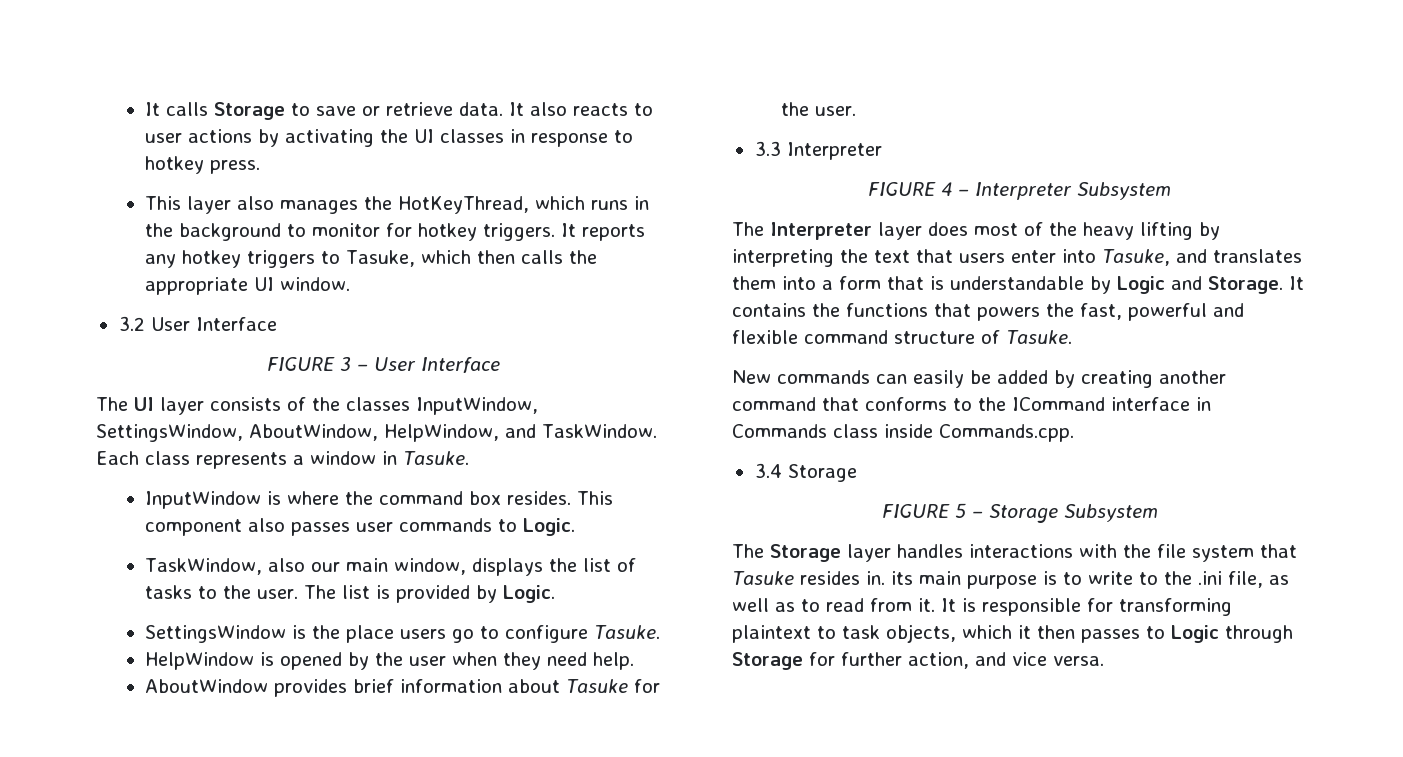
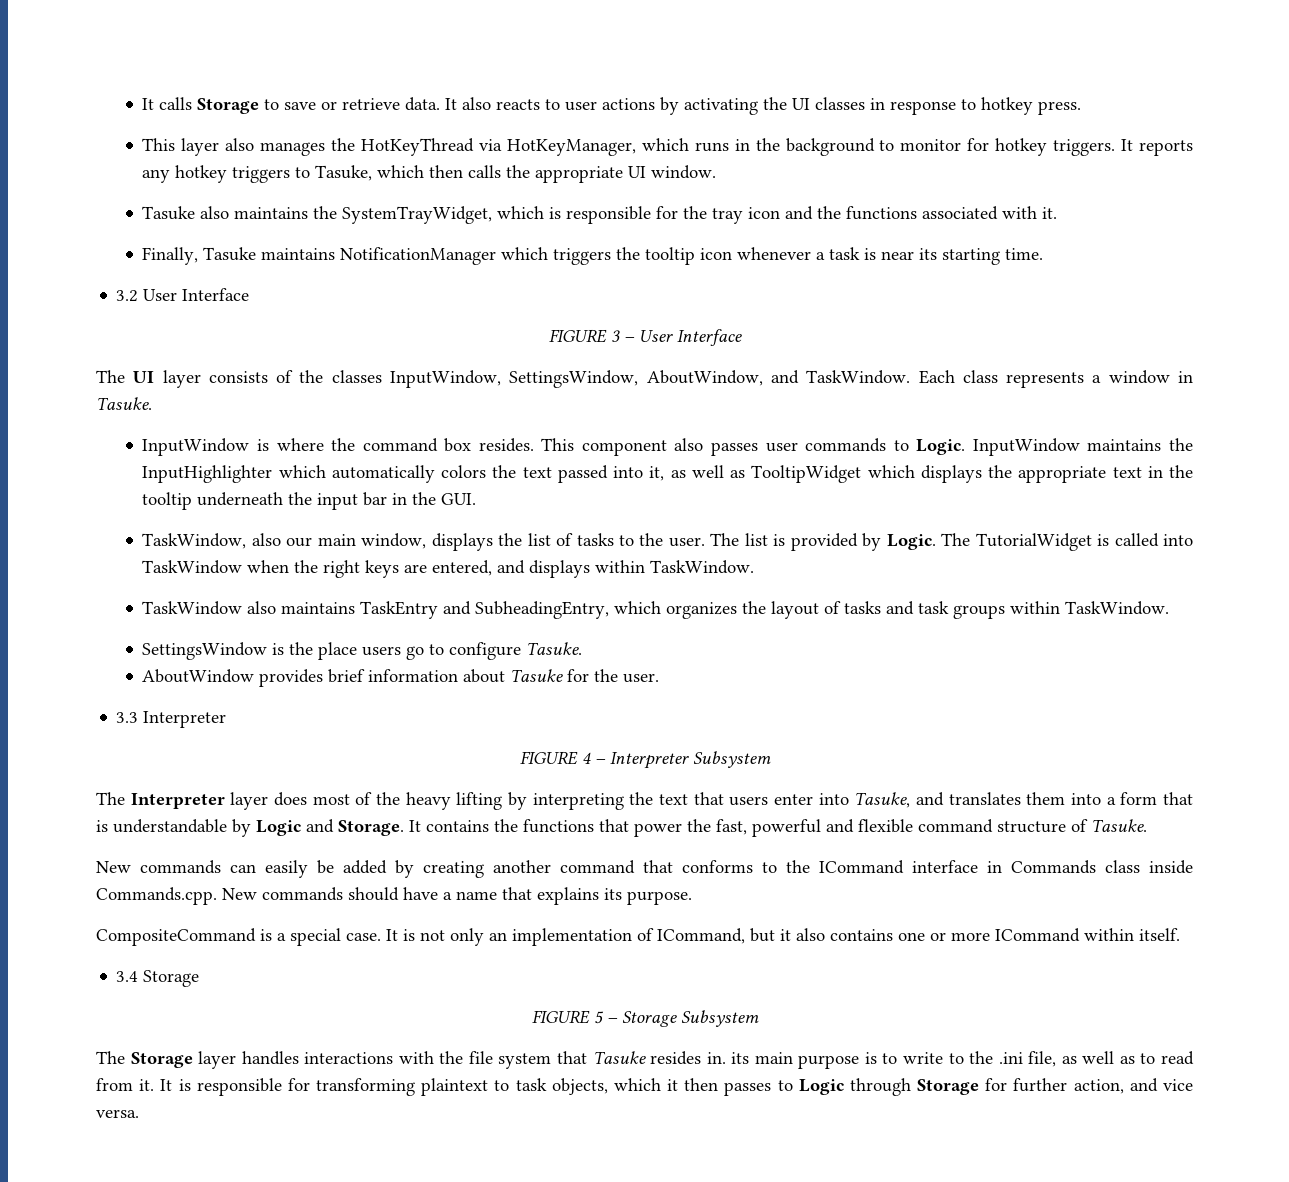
- This layer also manages the HotKeyThread, which runs in the background to monitor for hotkey triggers.
+ This layer also manages the HotKeyThread via HotKeyManager, which runs in the background to monitor for hotkey triggers.
+ Tasuke also maintains the SystemTrayWidget, which is responsible for the tray icon and the functions associated with it.
+ Finally, Tasuke maintains NotificationManager which triggers the tooltip icon whenever a task is near its starting time.
- The UI layer consists of the classes InputWindow, SettingsWindow, AboutWindow, HelpWindow, and TaskWindow.
+ The UI layer consists of the classes InputWindow, SettingsWindow, AboutWindow, and TaskWindow.
+ InputWindow maintains the InputHighlighter which automatically colors the text passed into it, as well as TooltipWidget which displays the appropriate text in the tooltip underneath the input bar in the GUI.
+ The TutorialWidget is called into TaskWindow when the right keys are entered, and displays within TaskWindow.
+ TaskWindow also maintains TaskEntry and SubheadingEntry, which organizes the layout of tasks and task groups within TaskWindow.
- HelpWindow is opened by the user when they need help.
- It contains the functions that powers the fast, powerful and flexible command structure of Tasuke.
+ It contains the functions that power the fast, powerful and flexible command structure of Tasuke.
- New commands can easily be added by creating another command that conforms to the ICommand interface in Commands class inside Commands.cpp.
+ New commands can easily be added by creating another command that conforms to the ICommand interface in Commands class inside Commands.cpp. New commands should have a name that explains its purpose.
+ CompositeCommand is a special case. It is not only an implementation of ICommand, but it also contains one or more ICommand within itself.

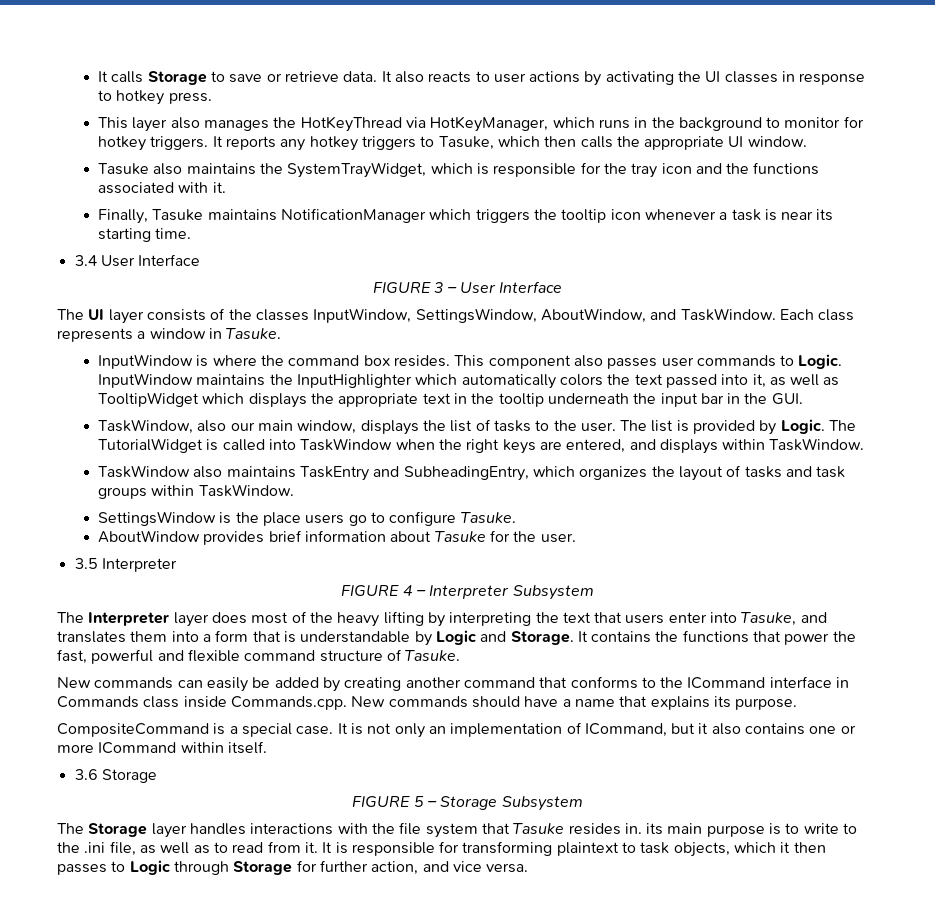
- 3.2 User Interface
+ 3.4 User Interface
- 3.3 Interpreter
+ 3.5 Interpreter
- 3.4 Storage
+ 3.6 Storage

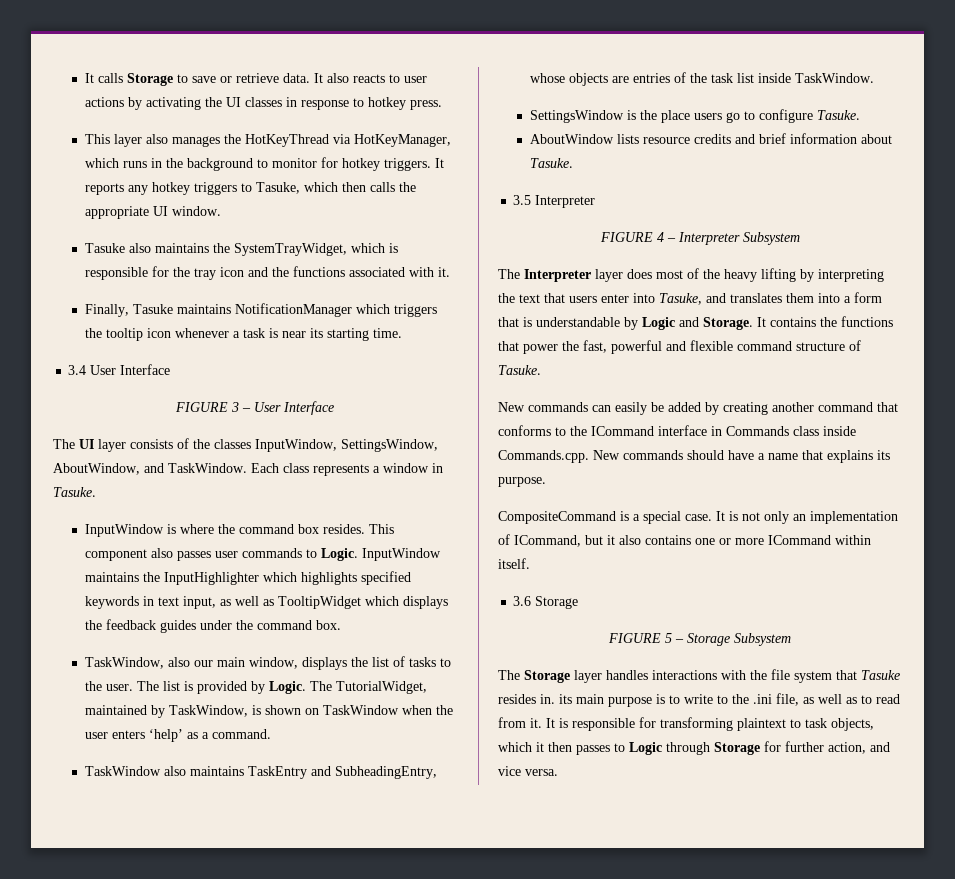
- InputWindow maintains the InputHighlighter which automatically colors the text passed into it, as well as TooltipWidget which displays the appropriate text in the tooltip underneath the input bar in the GUI.
+ InputWindow maintains the InputHighlighter which highlights specified keywords in text input, as well as TooltipWidget which displays the feedback guides under the command box.
- The TutorialWidget is called into TaskWindow when the right keys are entered, and displays within TaskWindow.
+ The TutorialWidget, maintained by TaskWindow, is shown on TaskWindow when the user enters ‘help’ as a command.
- TaskWindow also maintains TaskEntry and SubheadingEntry, which organizes the layout of tasks and task groups within TaskWindow.
+ TaskWindow also maintains TaskEntry and SubheadingEntry, whose objects are entries of the task list inside TaskWindow.
- AboutWindow provides brief information about Tasuke for the user.
+ AboutWindow lists resource credits and brief information about Tasuke.

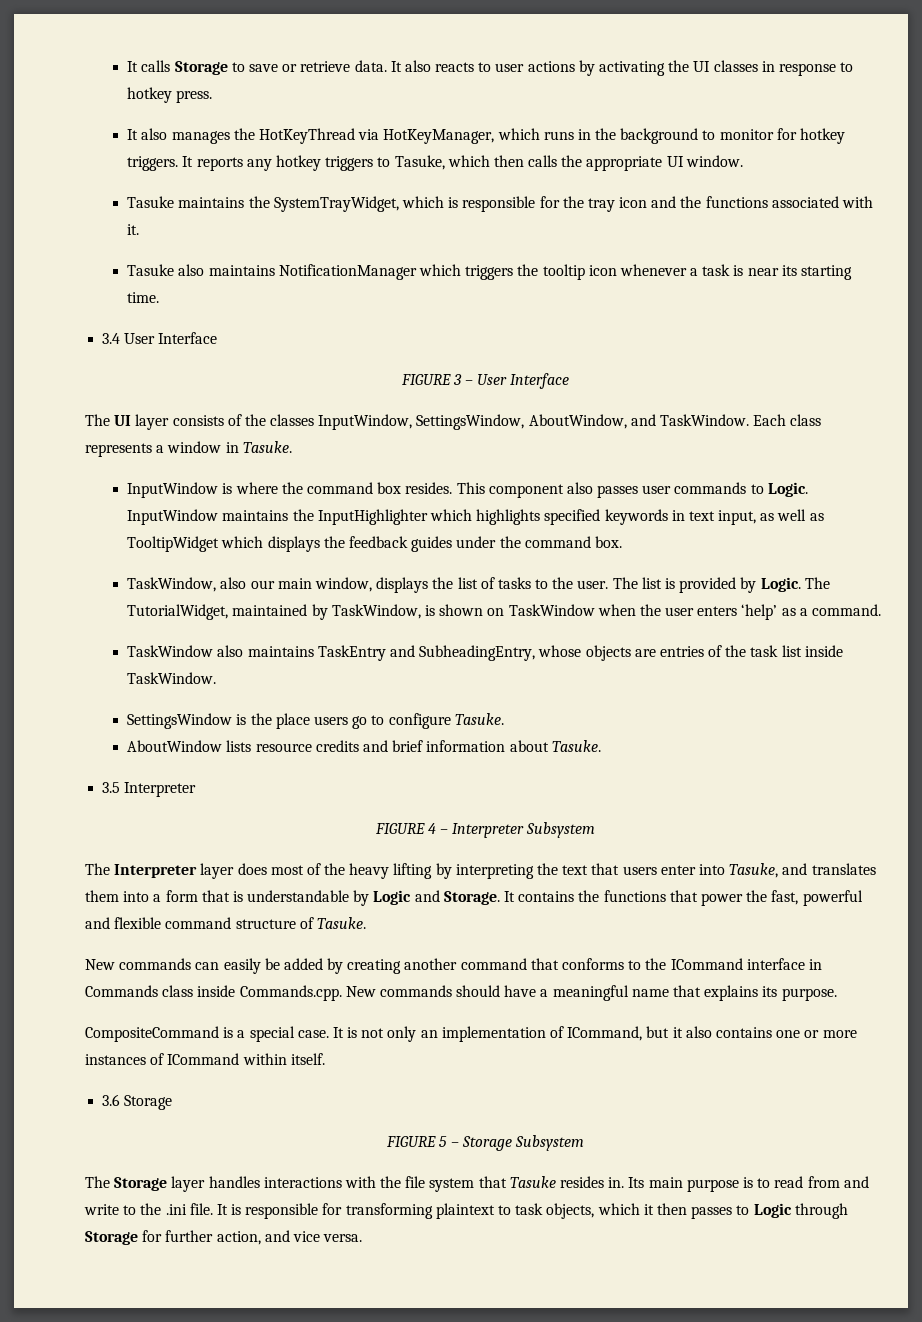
- This layer also manages the HotKeyThread via HotKeyManager, which runs in the background to monitor for hotkey triggers.
+ It also manages the HotKeyThread via HotKeyManager, which runs in the background to monitor for hotkey triggers.
- Tasuke also maintains the SystemTrayWidget, which is responsible for the tray icon and the functions associated with it.
+ Tasuke maintains the SystemTrayWidget, which is responsible for the tray icon and the functions associated with it.
- Finally, Tasuke maintains NotificationManager which triggers the tooltip icon whenever a task is near its starting time.
+ Tasuke also maintains NotificationManager which triggers the tooltip icon whenever a task is near its starting time.
- New commands can easily be added by creating another command that conforms to the ICommand interface in Commands class inside Commands.cpp. New commands should have a name that explains its purpose.
+ New commands can easily be added by creating another command that conforms to the ICommand interface in Commands class inside Commands.cpp. New commands should have a meaningful name that explains its purpose.
- It is not only an implementation of ICommand, but it also contains one or more ICommand within itself.
+ It is not only an implementation of ICommand, but it also contains one or more instances of ICommand within itself.
- The Storage layer handles interactions with the file system that Tasuke resides in. its main purpose is to write to the .ini file, as well as to read from it.
+ The Storage layer handles interactions with the file system that Tasuke resides in. Its main purpose is to read from and write to the .ini file.

